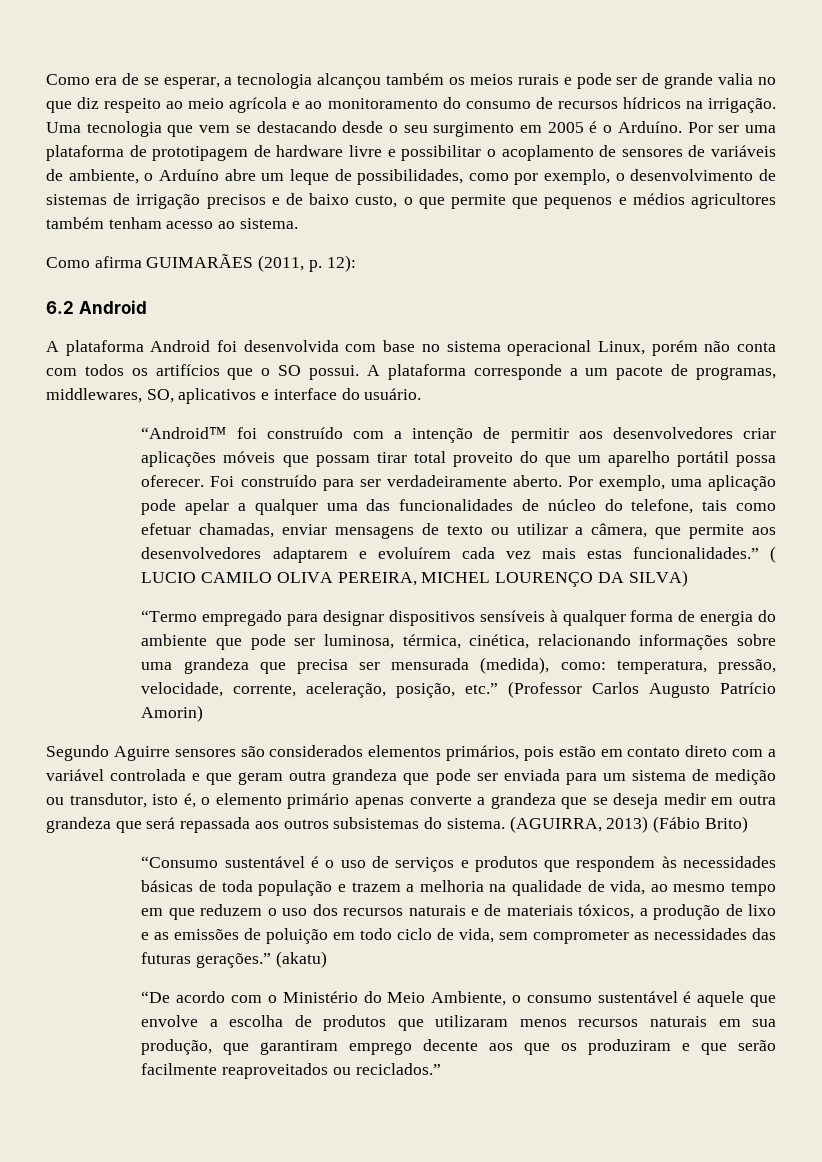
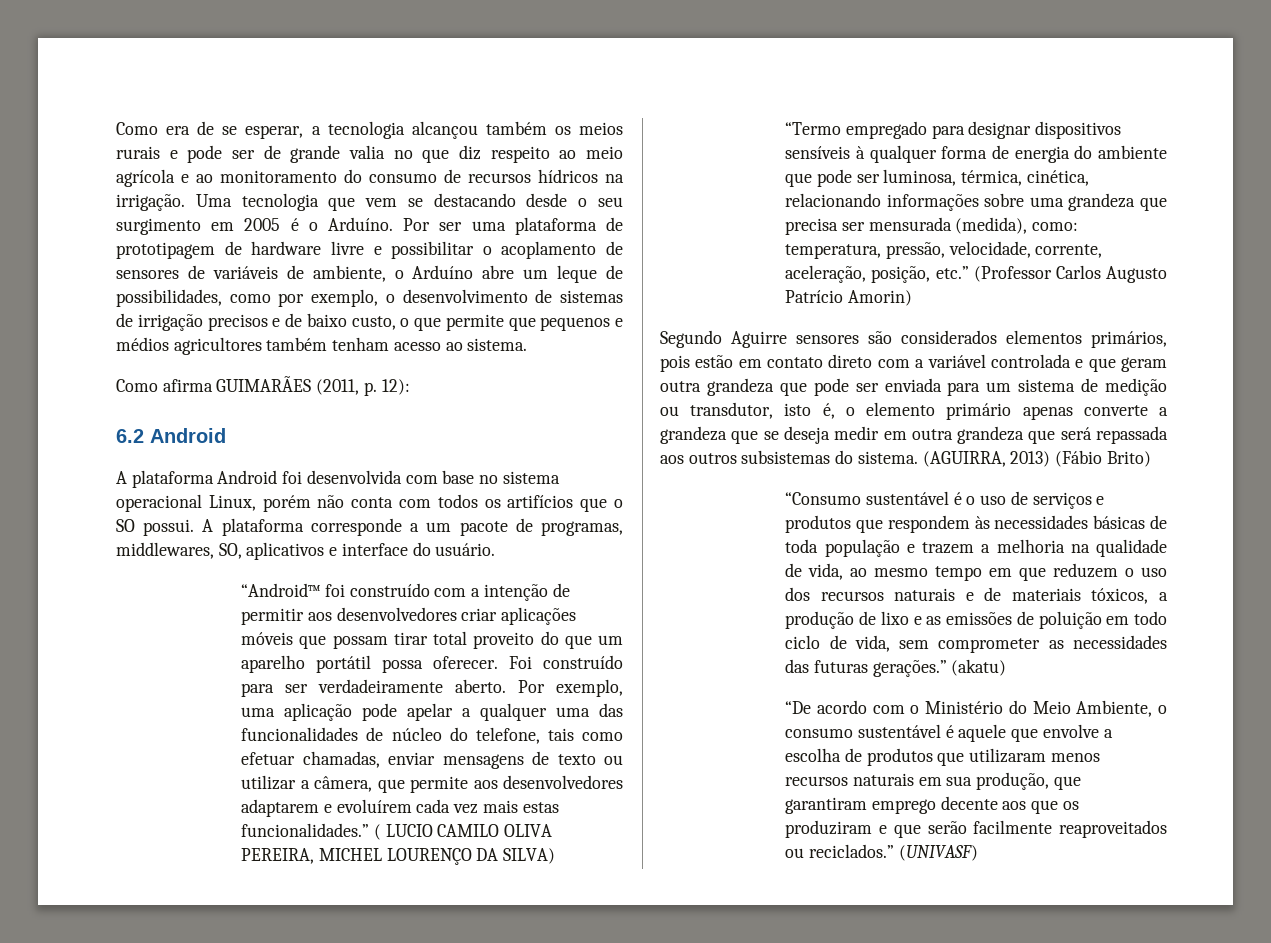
+ (UNIVASF)

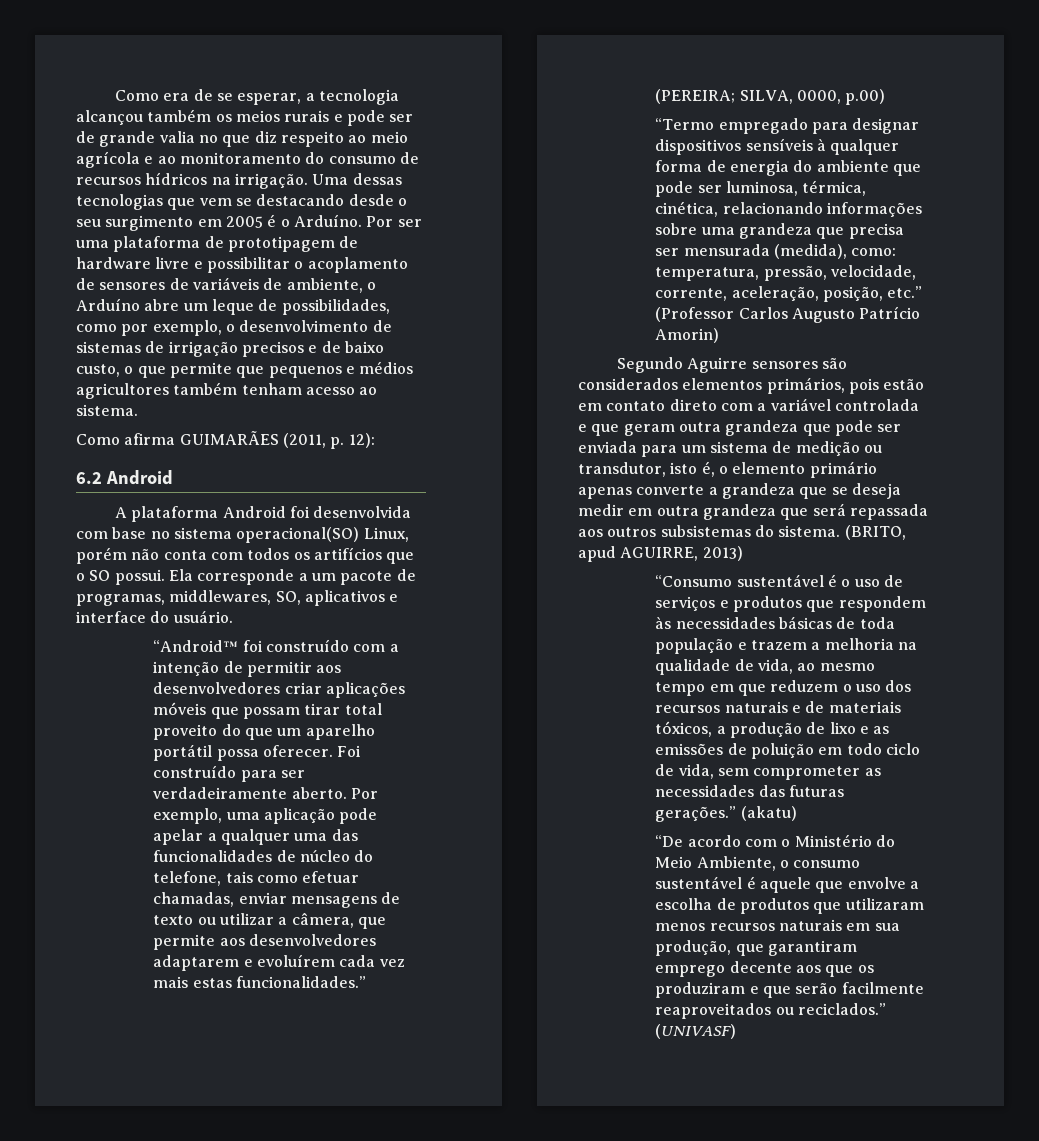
- Uma tecnologia que vem se destacando desde o seu surgimento em 2005 é o Arduíno.
+ Uma dessas tecnologias que vem se destacando desde o seu surgimento em 2005 é o Arduíno.
- A plataforma Android foi desenvolvida com base no sistema operacional Linux, porém não conta com todos os artifícios que o SO possui.
+ A plataforma Android foi desenvolvida com base no sistema operacional(SO) Linux, porém não conta com todos os artifícios que o SO possui.
- A plataforma corresponde a um pacote de programas, middlewares, SO, aplicativos e interface do usuário.
+ Ela corresponde a um pacote de programas, middlewares, SO, aplicativos e interface do usuário.
- ( LUCIO CAMILO OLIVA PEREIRA, MICHEL LOURENÇO DA SILVA)
+ (PEREIRA; SILVA, 0000, p.00)
- (AGUIRRA, 2013) (Fábio Brito)
+ (BRITO, apud AGUIRRE, 2013)

